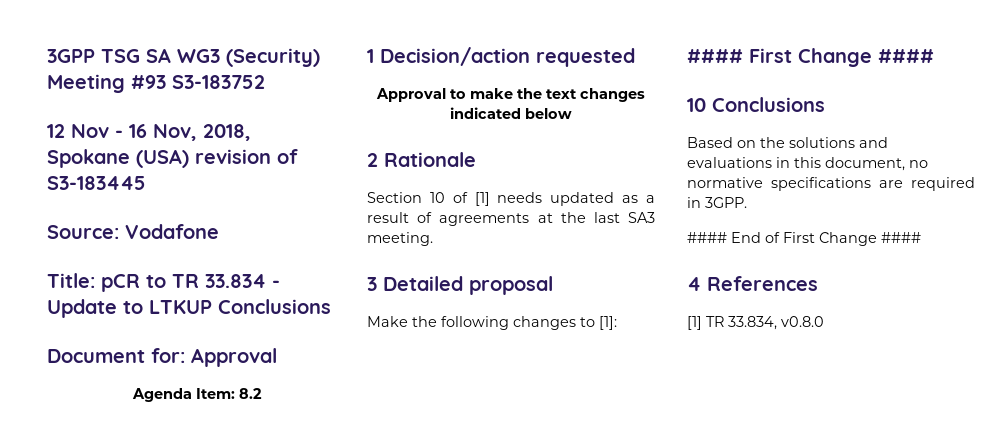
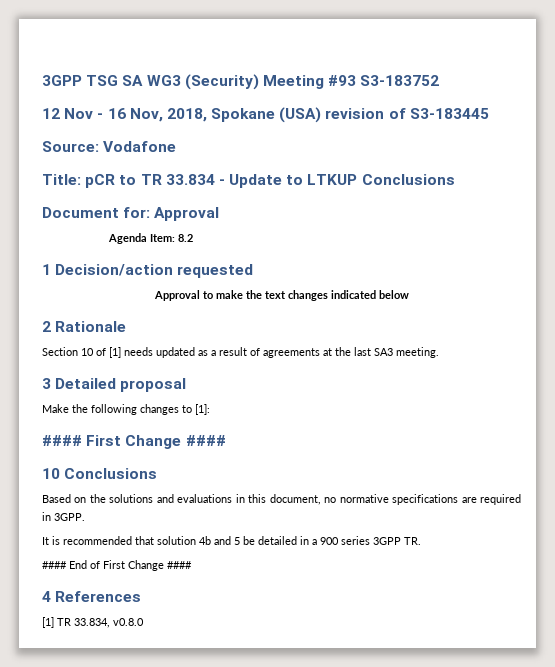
+ It is recommended that solution 4b and 5 be detailed in a 900 series 3GPP TR.

